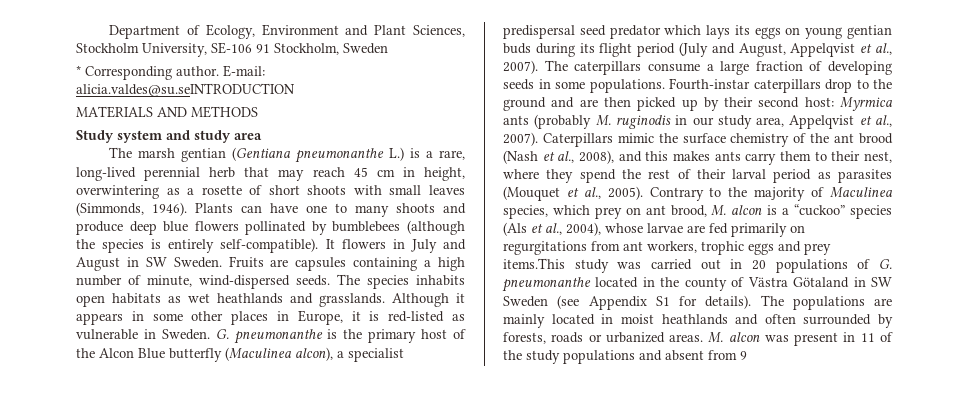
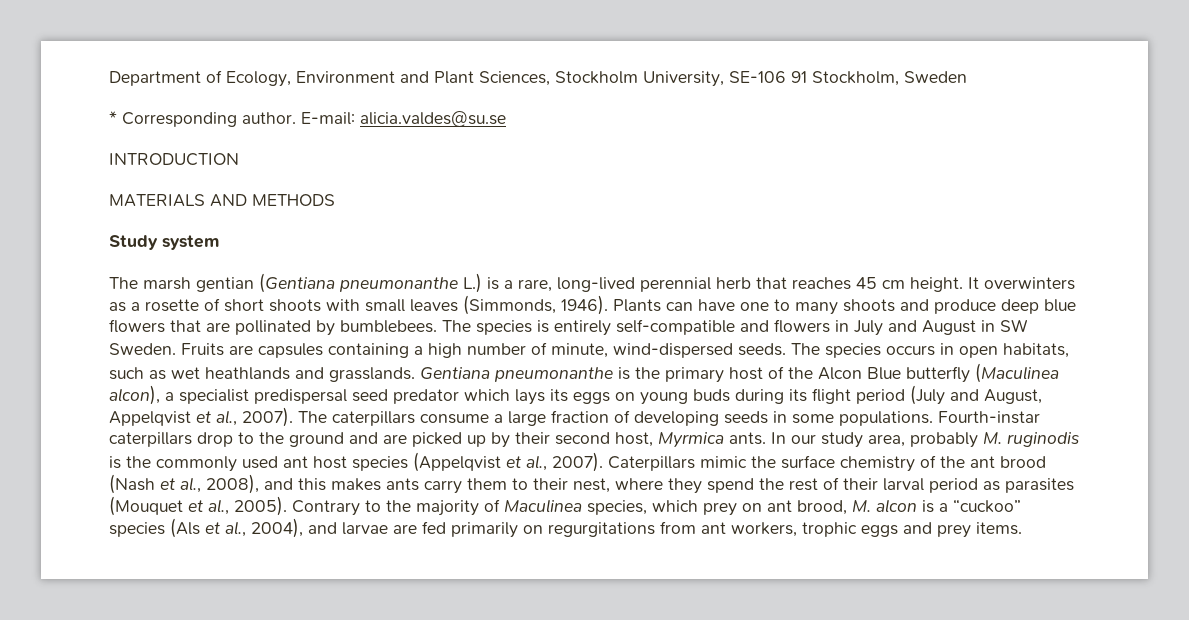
- E-mail: alicia.valdes@su.seINTRODUCTION
+ E-mail: alicia.valdes@su.se
+ INTRODUCTION
- Study system and study area
+ Study system
- The marsh gentian (Gentiana pneumonanthe L.) is a rare, long-lived perennial herb that may reach 45 cm in height, overwintering as a rosette of short shoots with small leaves (Simmonds, 1946).
+ The marsh gentian (Gentiana pneumonanthe L.) is a rare, long-lived perennial herb that reaches 45 cm height. It overwinters as a rosette of short shoots with small leaves (Simmonds, 1946).
- Plants can have one to many shoots and produce deep blue flowers pollinated by bumblebees (although the species is entirely self-compatible). It flowers in July and August in SW Sweden.
+ Plants can have one to many shoots and produce deep blue flowers that are pollinated by bumblebees. The species is entirely self-compatible and flowers in July and August in SW Sweden.
- The species inhabits open habitats as wet heathlands and grasslands.
+ The species occurs in open habitats, such as wet heathlands and grasslands.
- Although it appears in some other places in Europe, it is red-listed as vulnerable in Sweden. G. pneumonanthe is the primary host of the Alcon Blue butterfly (Maculinea alcon), a specialist predispersal seed predator which lays its eggs on young gentian buds during its flight period (July and August, Appelqvist et al., 2007).
+ Gentiana pneumonanthe is the primary host of the Alcon Blue butterfly (Maculinea alcon), a specialist predispersal seed predator which lays its eggs on young buds during its flight period (July and August, Appelqvist et al., 2007).
- Fourth-instar caterpillars drop to the ground and are then picked up by their second host: Myrmica ants (probably M. ruginodis in our study area, Appelqvist et al., 2007).
+ Fourth-instar caterpillars drop to the ground and are picked up by their second host, Myrmica ants. In our study area, probably M. ruginodis is the commonly used ant host species (Appelqvist et al., 2007).
- Contrary to the majority of Maculinea species, which prey on ant brood, M. alcon is a “cuckoo” species (Als et al., 2004), whose larvae are fed primarily on regurgitations from ant workers, trophic eggs and prey items.This study was carried out in 20 populations of G. pneumonanthe located in the county of Västra Götaland in SW Sweden (see Appendix S1 for details). The populations are mainly located in moist heathlands and often surrounded by forests, roads or urbanized areas. M. alcon was present in 11 of the study populations and absent from 9
+ Contrary to the majority of Maculinea species, which prey on ant brood, M. alcon is a “cuckoo” species (Als et al., 2004), and larvae are fed primarily on regurgitations from ant workers, trophic eggs and prey items.

